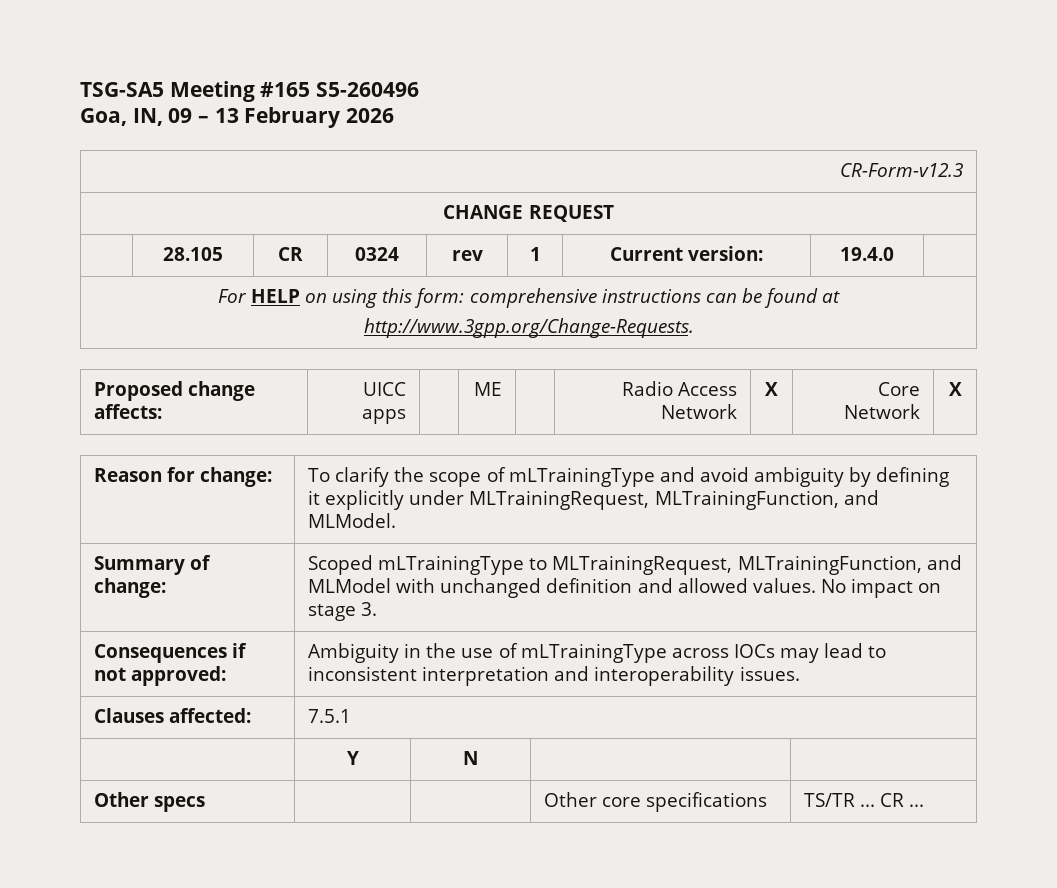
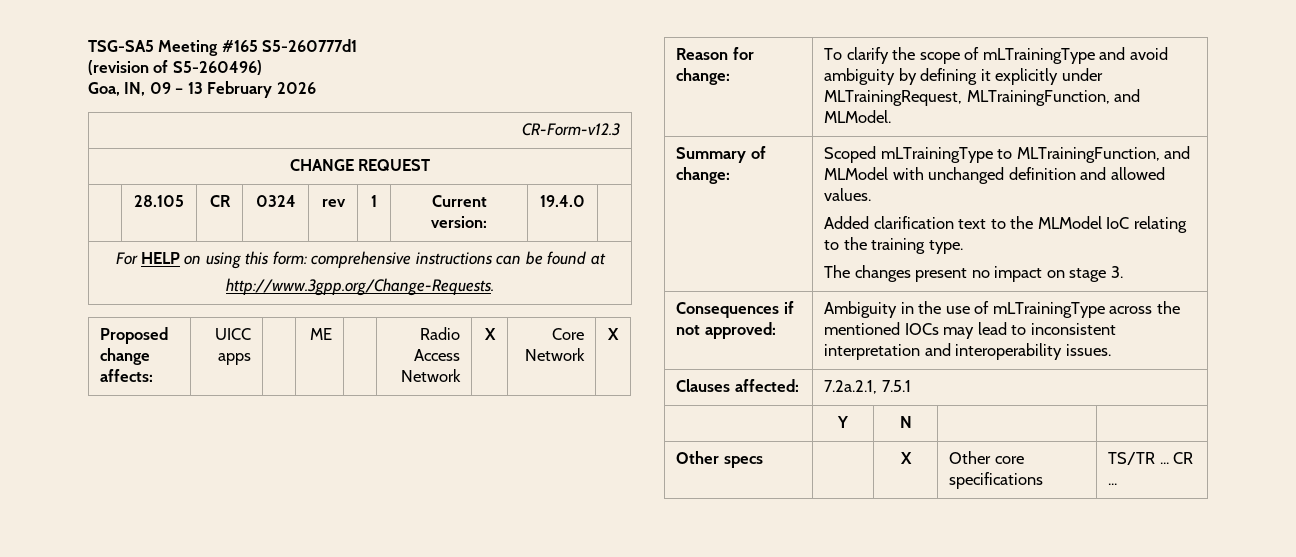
- TSG-SA5 Meeting #165 S5-260496
+ TSG-SA5 Meeting #165 S5-260777d1
+ (revision of S5-260496)
- Summary of change: | Scoped mLTrainingType to MLTrainingRequest, MLTrainingFunction, and MLModel with unchanged definition and allowed values. No impact on stage 3.
+ Summary of change: | Scoped mLTrainingType to MLTrainingFunction, and MLModel with unchanged definition and allowed values.
+ Added clarification text to the MLModel IoC relating to the training type.
+ The changes present no impact on stage 3.
- Consequences if not approved: | Ambiguity in the use of mLTrainingType across IOCs may lead to inconsistent interpretation and interoperability issues.
+ Consequences if not approved: | Ambiguity in the use of mLTrainingType across the mentioned IOCs may lead to inconsistent interpretation and interoperability issues.
- Clauses affected: | 7.5.1
+ Clauses affected: | 7.2a.2.1, 7.5.1
- Other specs | | | Other core specifications | TS/TR ... CR ...
+ Other specs | | X | Other core specifications | TS/TR ... CR ...

